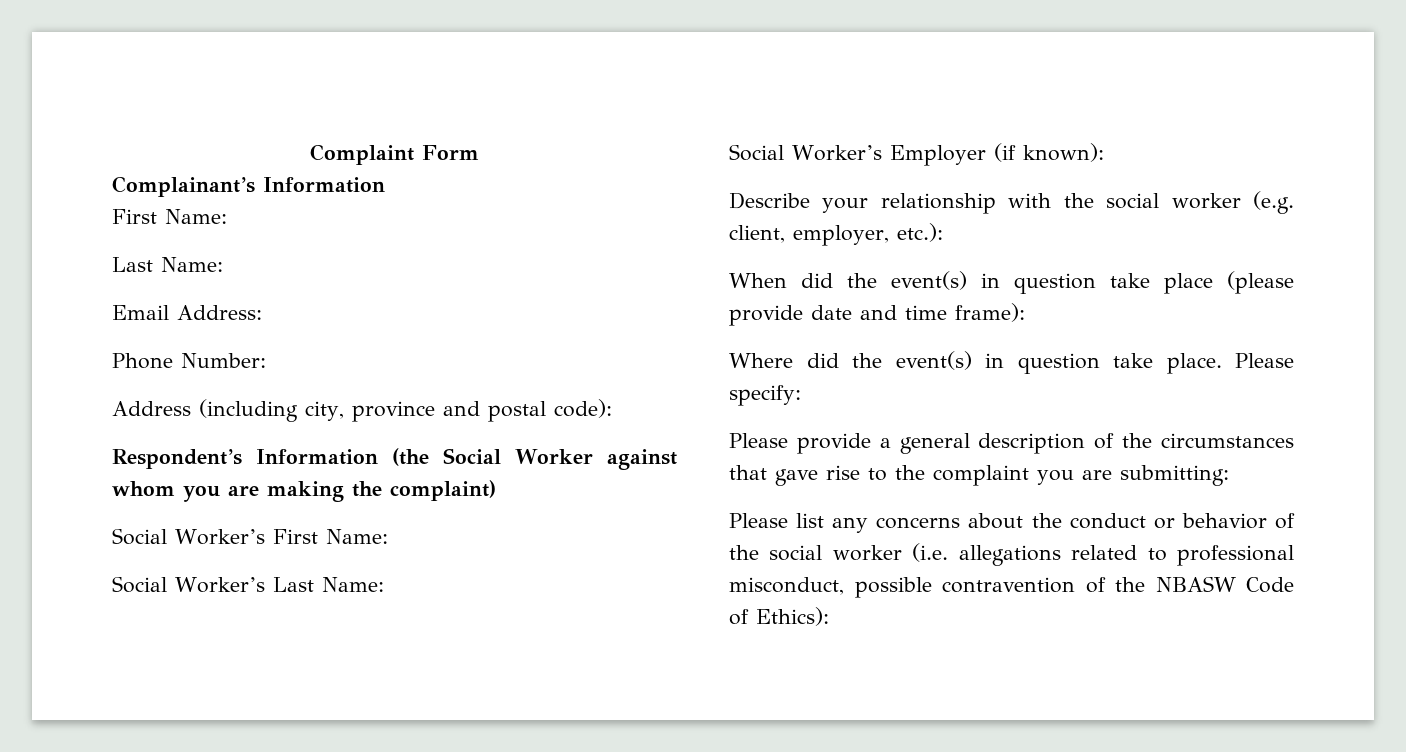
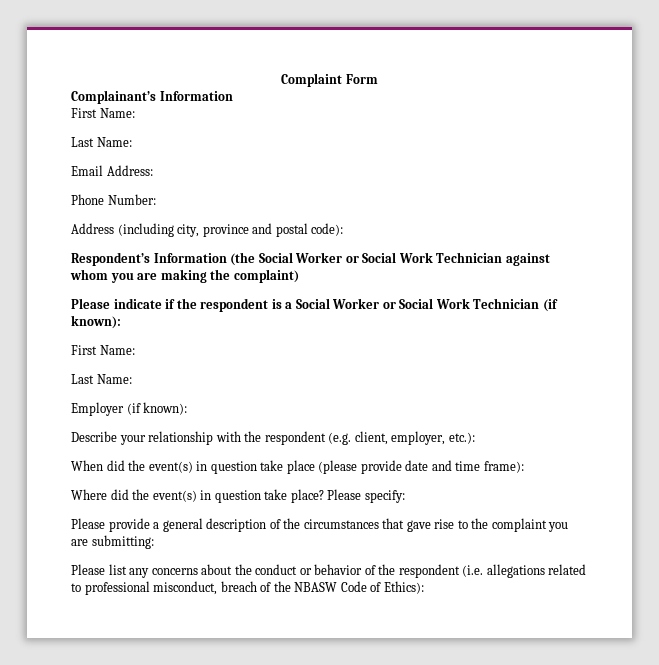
- Respondent’s Information (the Social Worker against whom you are making the complaint)
+ Respondent’s Information (the Social Worker or Social Work Technician against whom you are making the complaint)
- Social Worker’s First Name:
- Social Worker’s Last Name:
- Social Worker’s Employer (if known):
+ Please indicate if the respondent is a Social Worker or Social Work Technician (if known):
+ First Name:
+ Last Name:
+ Employer (if known):
- Describe your relationship with the social worker (e.g. client, employer, etc.):
+ Describe your relationship with the respondent (e.g. client, employer, etc.):
- Where did the event(s) in question take place.
+ Where did the event(s) in question take place?
- Please list any concerns about the conduct or behavior of the social worker (i.e. allegations related to professional misconduct, possible contravention of the NBASW Code of Ethics):
+ Please list any concerns about the conduct or behavior of the respondent (i.e. allegations related to professional misconduct, breach of the NBASW Code of Ethics):

